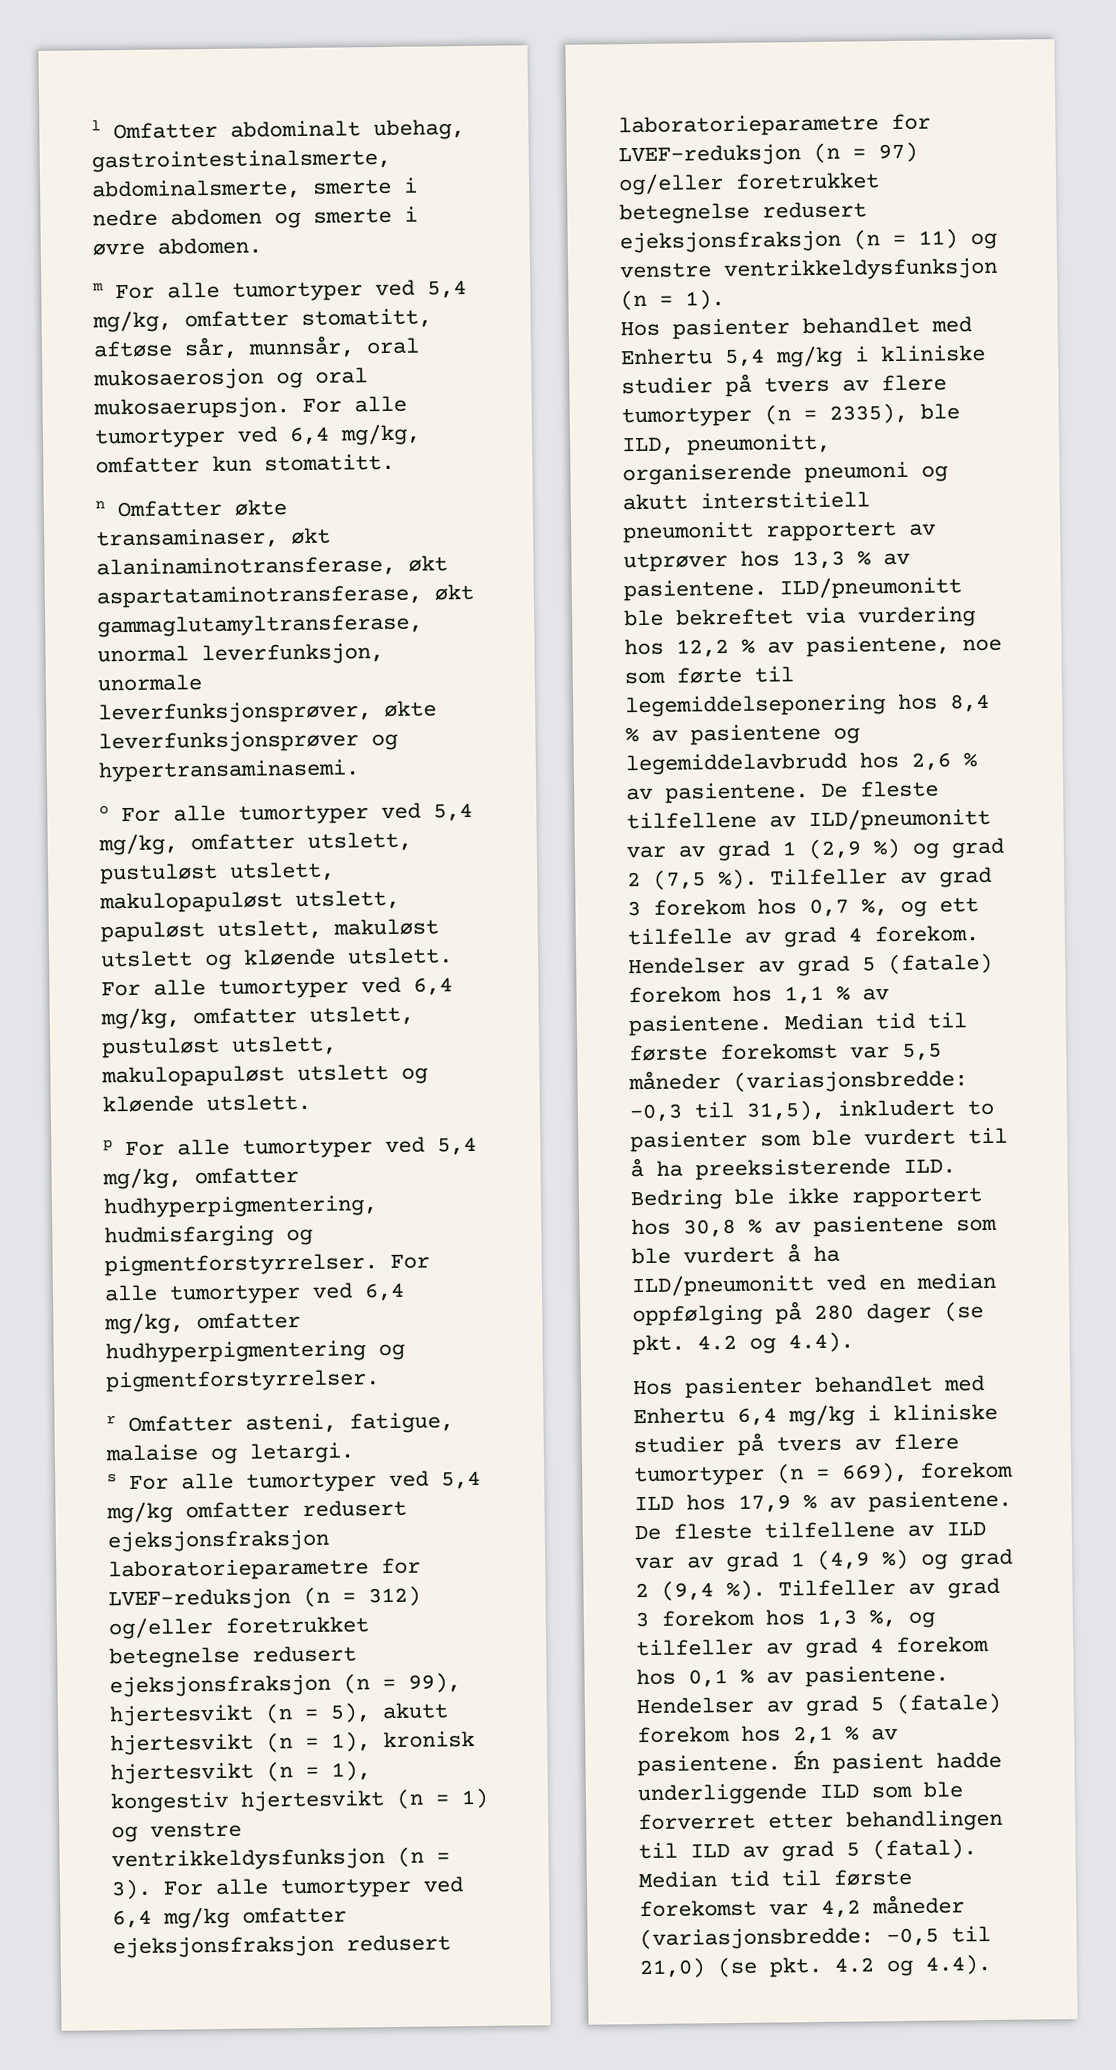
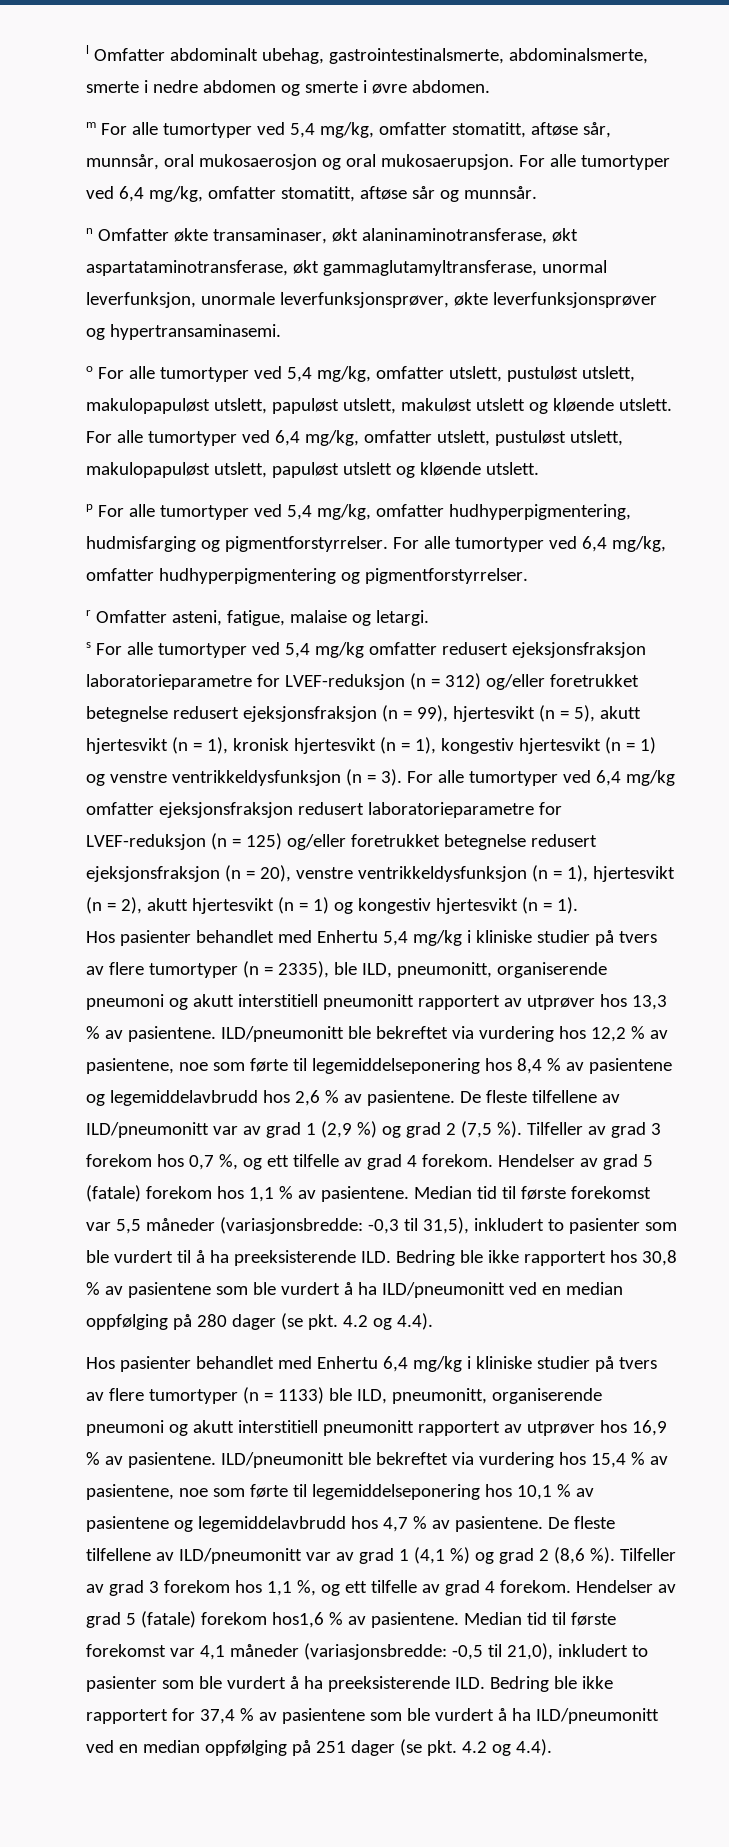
- For alle tumortyper ved 6,4 mg/kg, omfatter kun stomatitt.
+ For alle tumortyper ved 6,4 mg/kg, omfatter stomatitt, aftøse sår og munnsår.
- For alle tumortyper ved 6,4 mg/kg, omfatter utslett, pustuløst utslett, makulopapuløst utslett og kløende utslett.
+ For alle tumortyper ved 6,4 mg/kg, omfatter utslett, pustuløst utslett, makulopapuløst utslett, papuløst utslett og kløende utslett.
- For alle tumortyper ved 6,4 mg/kg omfatter ejeksjonsfraksjon redusert laboratorieparametre for LVEF-reduksjon (n = 97) og/eller foretrukket betegnelse redusert ejeksjonsfraksjon (n = 11) og venstre ventrikkeldysfunksjon (n = 1).
+ For alle tumortyper ved 6,4 mg/kg omfatter ejeksjonsfraksjon redusert laboratorieparametre for LVEF-reduksjon (n = 125) og/eller foretrukket betegnelse redusert ejeksjonsfraksjon (n = 20), venstre ventrikkeldysfunksjon (n = 1), hjertesvikt (n = 2), akutt hjertesvikt (n = 1) og kongestiv hjertesvikt (n = 1).
- Hos pasienter behandlet med Enhertu 6,4 mg/kg i kliniske studier på tvers av flere tumortyper (n = 669), forekom ILD hos 17,9 % av pasientene. De fleste tilfellene av ILD var av grad 1 (4,9 %) og grad 2 (9,4 %). Tilfeller av grad 3 forekom hos 1,3 %, og tilfeller av grad 4 forekom hos 0,1 % av pasientene. Hendelser av grad 5 (fatale) forekom hos 2,1 % av pasientene. Én pasient hadde underliggende ILD som ble forverret etter behandlingen til ILD av grad 5 (fatal). Median tid til første forekomst var 4,2 måneder (variasjonsbredde: -0,5 til 21,0) (se pkt. 4.2 og 4.4).
+ Hos pasienter behandlet med Enhertu 6,4 mg/kg i kliniske studier på tvers av flere tumortyper (n = 1133) ble ILD, pneumonitt, organiserende pneumoni og akutt interstitiell pneumonitt rapportert av utprøver hos 16,9 % av pasientene. ILD/pneumonitt ble bekreftet via vurdering hos 15,4 % av pasientene, noe som førte til legemiddelseponering hos 10,1 % av pasientene og legemiddelavbrudd hos 4,7 % av pasientene. De fleste tilfellene av ILD/pneumonitt var av grad 1 (4,1 %) og grad 2 (8,6 %). Tilfeller av grad 3 forekom hos 1,1 %, og ett tilfelle av grad 4 forekom. Hendelser av grad 5 (fatale) forekom hos1,6 % av pasientene. Median tid til første forekomst var 4,1 måneder (variasjonsbredde: -0,5 til 21,0), inkludert to pasienter som ble vurdert å ha preeksisterende ILD. Bedring ble ikke rapportert for 37,4 % av pasientene som ble vurdert å ha ILD/pneumonitt ved en median oppfølging på 251 dager (se pkt. 4.2 og 4.4).

